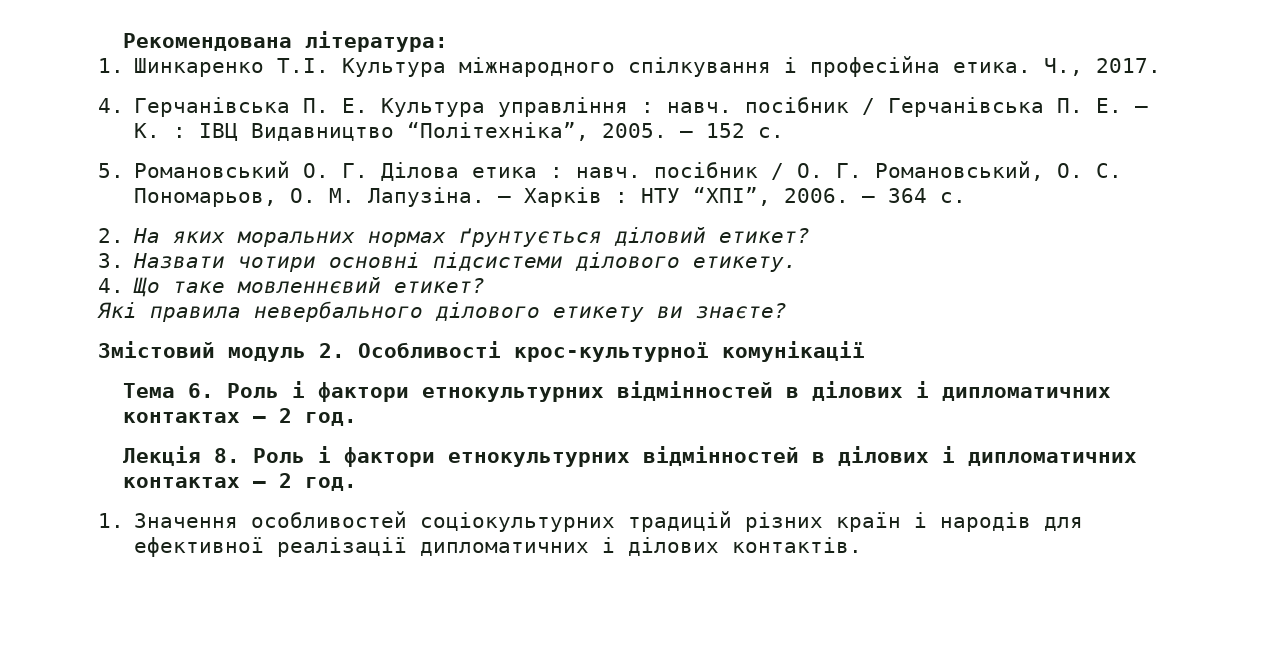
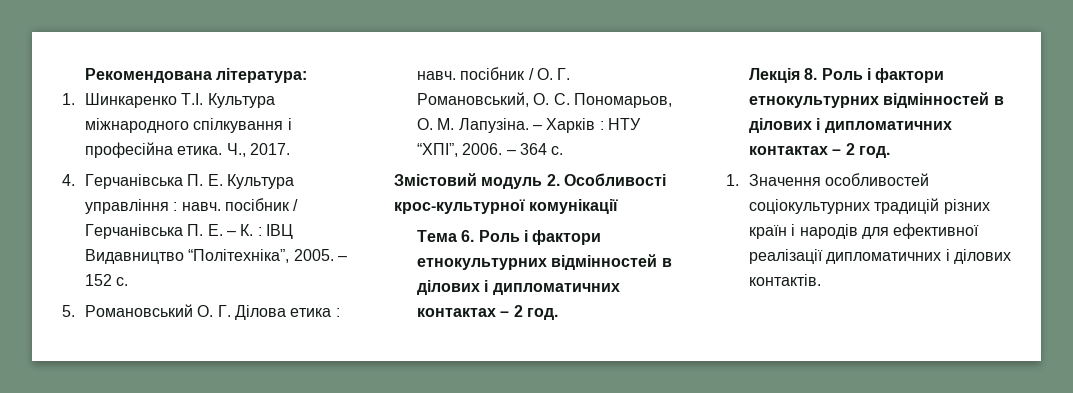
- 2. На яких моральних нормах ґрунтується діловий етикет?
- 3. Назвати чотири основні підсистеми ділового етикету.
- 4. Що таке мовленнєвий етикет?
- Які правила невербального ділового етикету ви знаєте?

